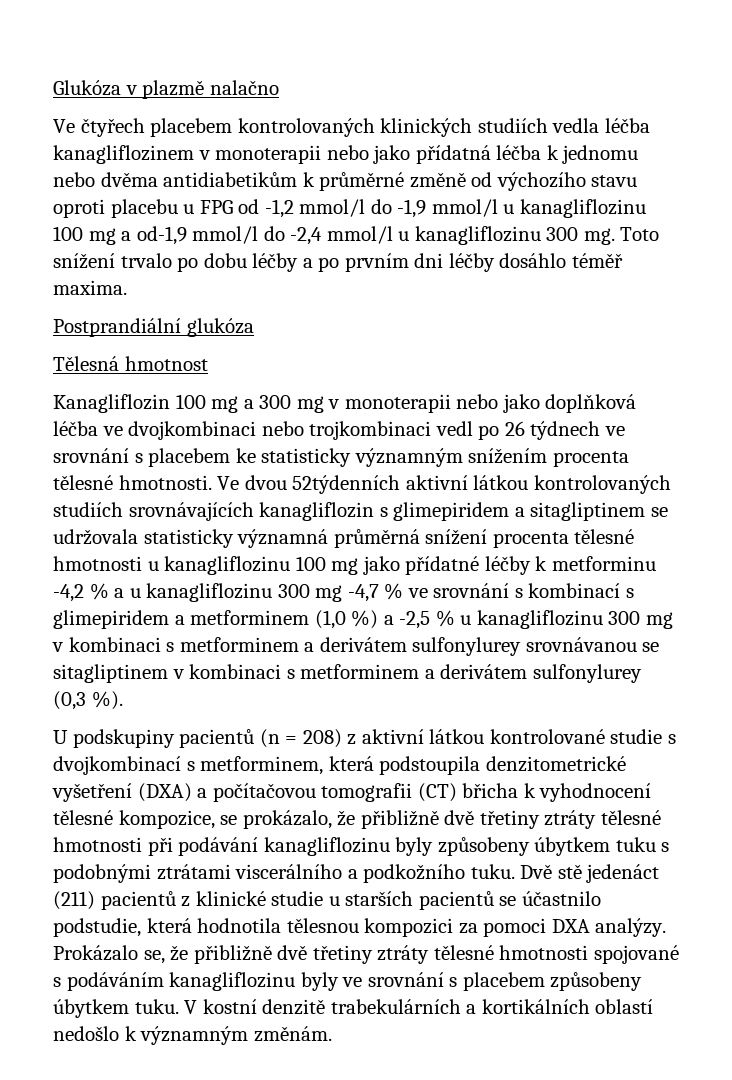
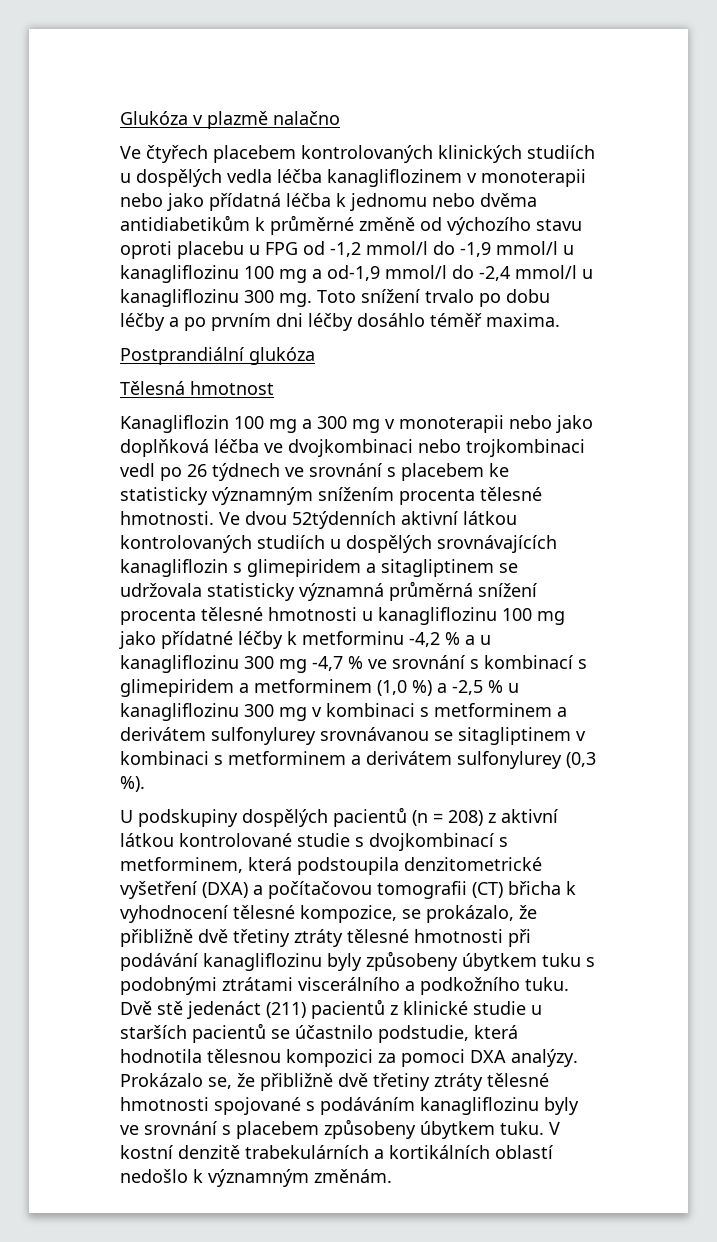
- Ve čtyřech placebem kontrolovaných klinických studiích vedla léčba kanagliflozinem v monoterapii nebo jako přídatná léčba k jednomu nebo dvěma antidiabetikům k průměrné změně od výchozího stavu oproti placebu u FPG od -1,2 mmol/l do -1,9 mmol/l u kanagliflozinu 100 mg a od-1,9 mmol/l do -2,4 mmol/l u kanagliflozinu 300 mg.
+ Ve čtyřech placebem kontrolovaných klinických studiích u dospělých vedla léčba kanagliflozinem v monoterapii nebo jako přídatná léčba k jednomu nebo dvěma antidiabetikům k průměrné změně od výchozího stavu oproti placebu u FPG od -1,2 mmol/l do -1,9 mmol/l u kanagliflozinu 100 mg a od-1,9 mmol/l do -2,4 mmol/l u kanagliflozinu 300 mg.
- Ve dvou 52týdenních aktivní látkou kontrolovaných studiích srovnávajících kanagliflozin s glimepiridem a sitagliptinem se udržovala statisticky významná průměrná snížení procenta tělesné hmotnosti u kanagliflozinu 100 mg jako přídatné léčby k metforminu -4,2 % a u kanagliflozinu 300 mg -4,7 % ve srovnání s kombinací s glimepiridem a metforminem (1,0 %) a -2,5 % u kanagliflozinu 300 mg v kombinaci s metforminem a derivátem sulfonylurey srovnávanou se sitagliptinem v kombinaci s metforminem a derivátem sulfonylurey (0,3 %).
+ Ve dvou 52týdenních aktivní látkou kontrolovaných studiích u dospělých srovnávajících kanagliflozin s glimepiridem a sitagliptinem se udržovala statisticky významná průměrná snížení procenta tělesné hmotnosti u kanagliflozinu 100 mg jako přídatné léčby k metforminu -4,2 % a u kanagliflozinu 300 mg -4,7 % ve srovnání s kombinací s glimepiridem a metforminem (1,0 %) a -2,5 % u kanagliflozinu 300 mg v kombinaci s metforminem a derivátem sulfonylurey srovnávanou se sitagliptinem v kombinaci s metforminem a derivátem sulfonylurey (0,3 %).
- U podskupiny pacientů (n = 208) z aktivní látkou kontrolované studie s dvojkombinací s metforminem, která podstoupila denzitometrické vyšetření (DXA) a počítačovou tomografii (CT) břicha k vyhodnocení tělesné kompozice, se prokázalo, že přibližně dvě třetiny ztráty tělesné hmotnosti při podávání kanagliflozinu byly způsobeny úbytkem tuku s podobnými ztrátami viscerálního a podkožního tuku.
+ U podskupiny dospělých pacientů (n = 208) z aktivní látkou kontrolované studie s dvojkombinací s metforminem, která podstoupila denzitometrické vyšetření (DXA) a počítačovou tomografii (CT) břicha k vyhodnocení tělesné kompozice, se prokázalo, že přibližně dvě třetiny ztráty tělesné hmotnosti při podávání kanagliflozinu byly způsobeny úbytkem tuku s podobnými ztrátami viscerálního a podkožního tuku.

